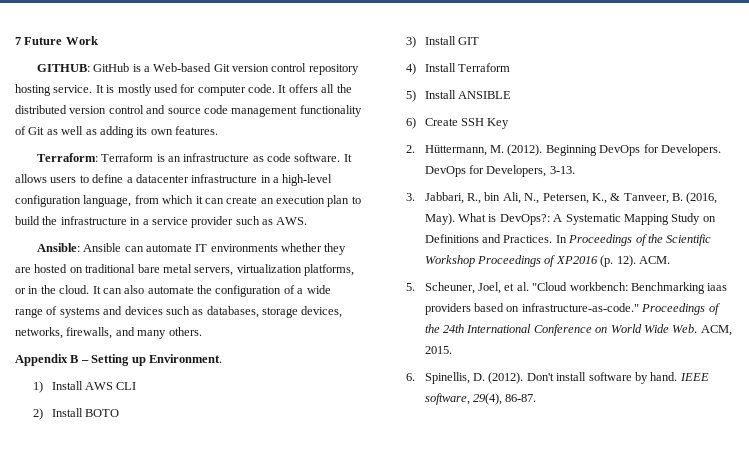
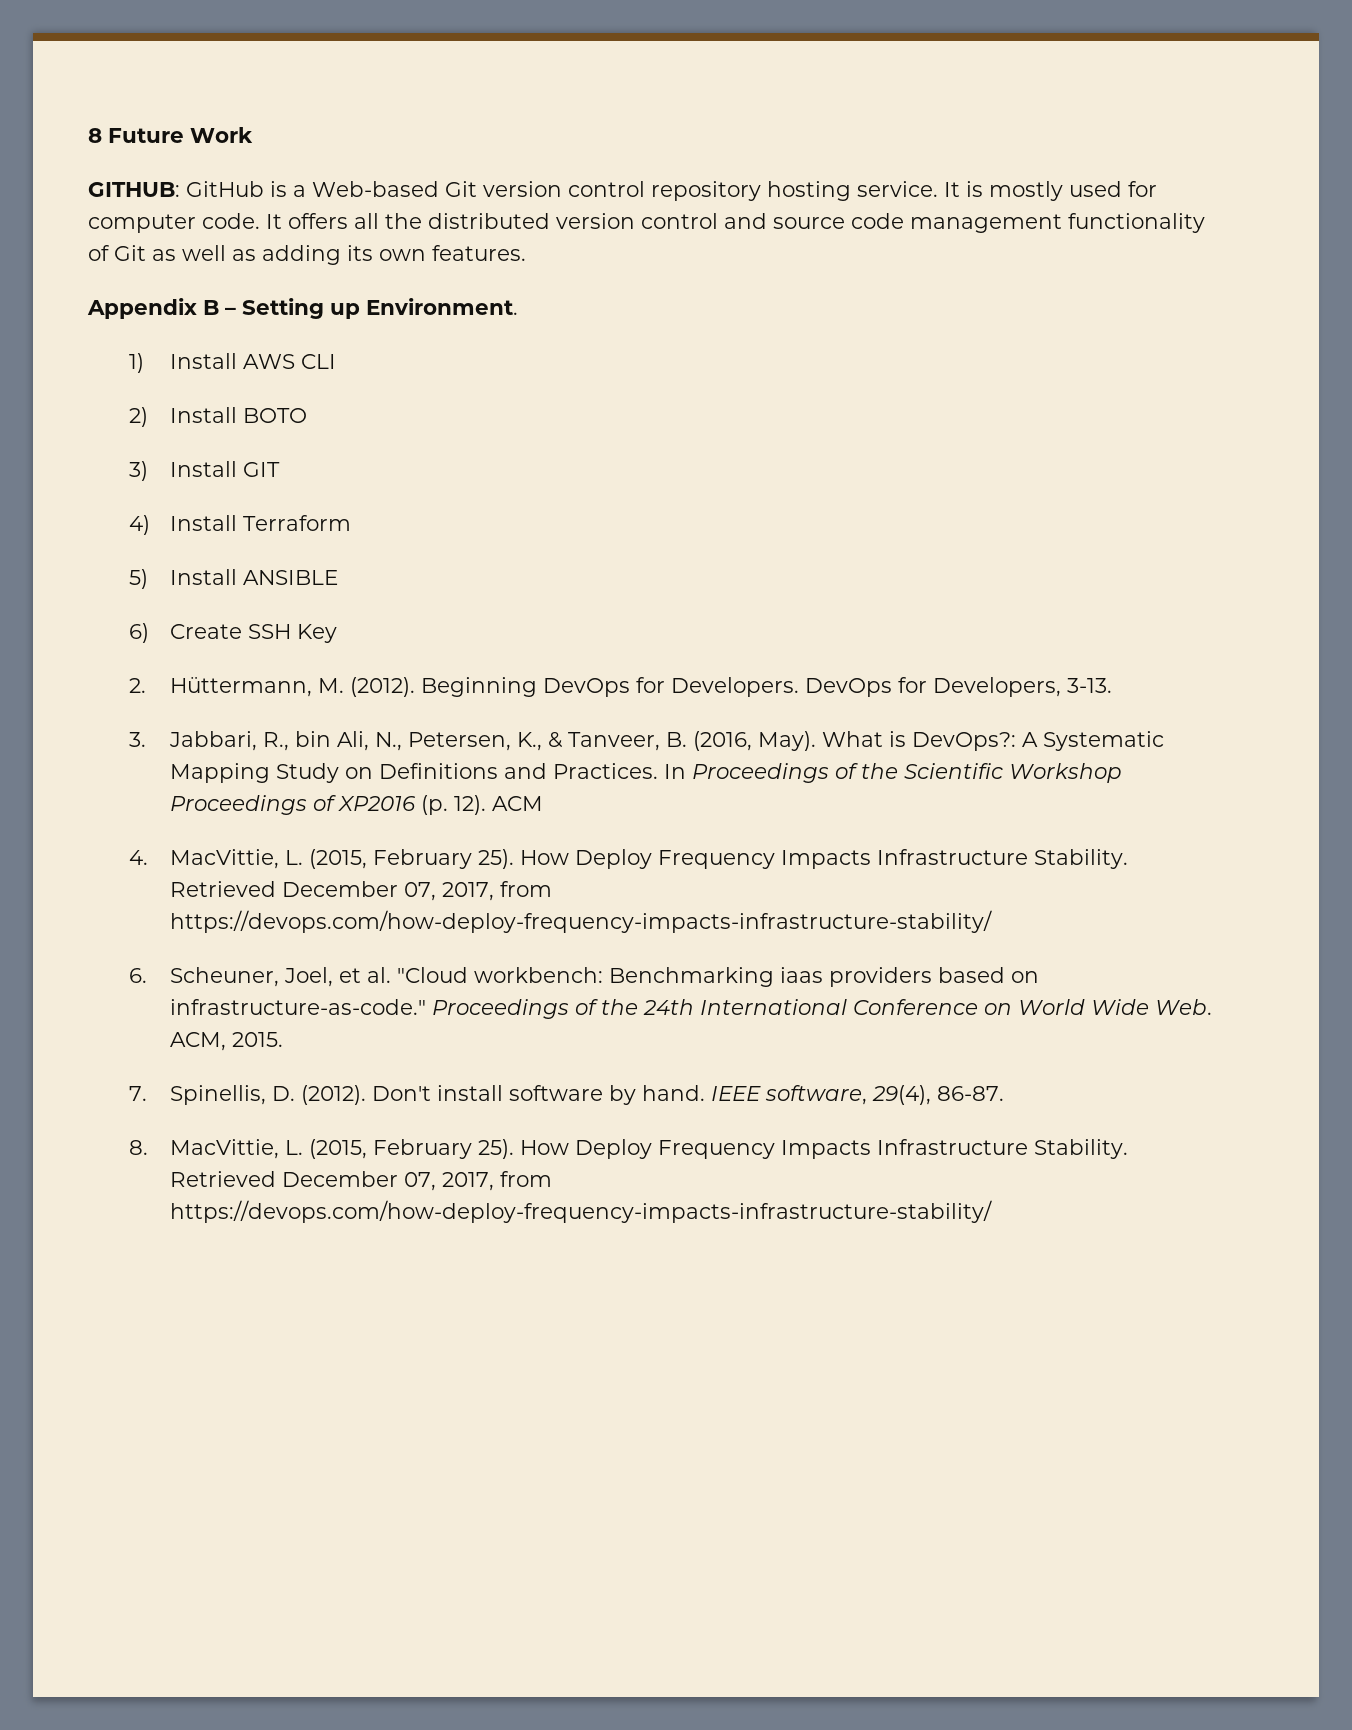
- 7 Future Work
+ 8 Future Work
- Terraform: Terraform is an infrastructure as code software. It allows users to define a datacenter infrastructure in a high-level configuration language, from which it can create an execution plan to build the infrastructure in a service provider such as AWS.
- Ansible: Ansible can automate IT environments whether they are hosted on traditional bare metal servers, virtualization platforms, or in the cloud. It can also automate the configuration of a wide range of systems and devices such as databases, storage devices, networks, firewalls, and many others.
- ACM.
- 5. Scheuner, Joel, et al. "Cloud workbench: Benchmarking iaas providers based on infrastructure-as-code."
+ ACM
+ 4. MacVittie, L. (2015, February 25). How Deploy Frequency Impacts Infrastructure Stability. Retrieved December 07, 2017, from https://devops.com/how-deploy-frequency-impacts-infrastructure-stability/
+ 6. Scheuner, Joel, et al. "Cloud workbench: Benchmarking iaas providers based on infrastructure-as-code."
- 6. Spinellis, D. (2012).
+ 7. Spinellis, D. (2012).
+ 8. MacVittie, L. (2015, February 25). How Deploy Frequency Impacts Infrastructure Stability. Retrieved December 07, 2017, from https://devops.com/how-deploy-frequency-impacts-infrastructure-stability/

